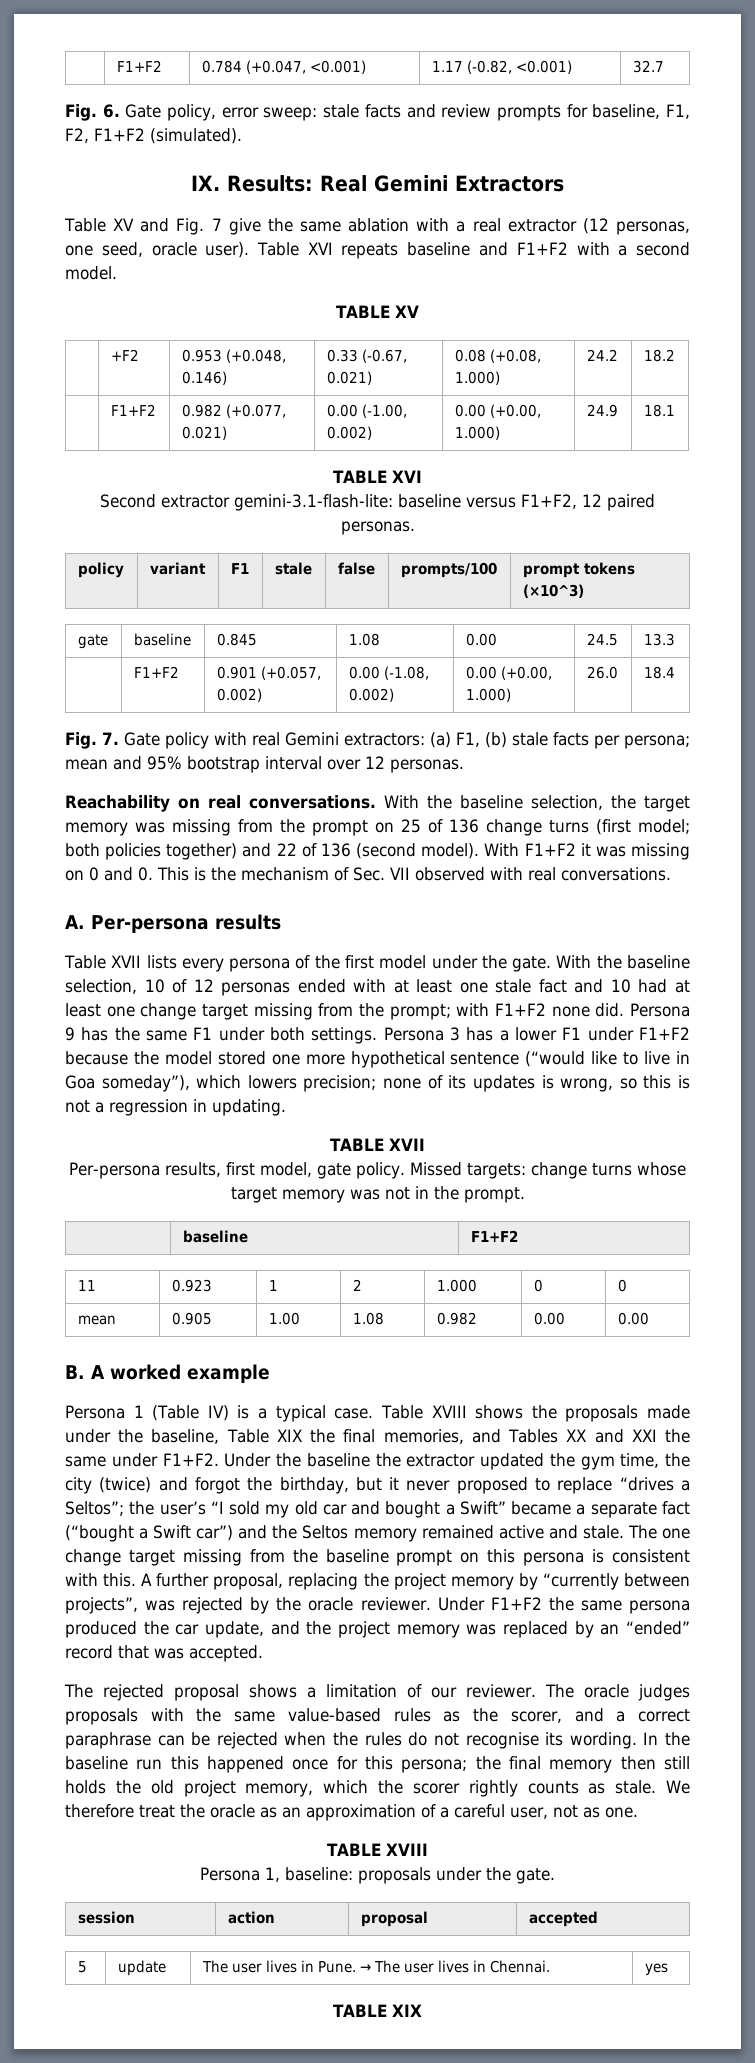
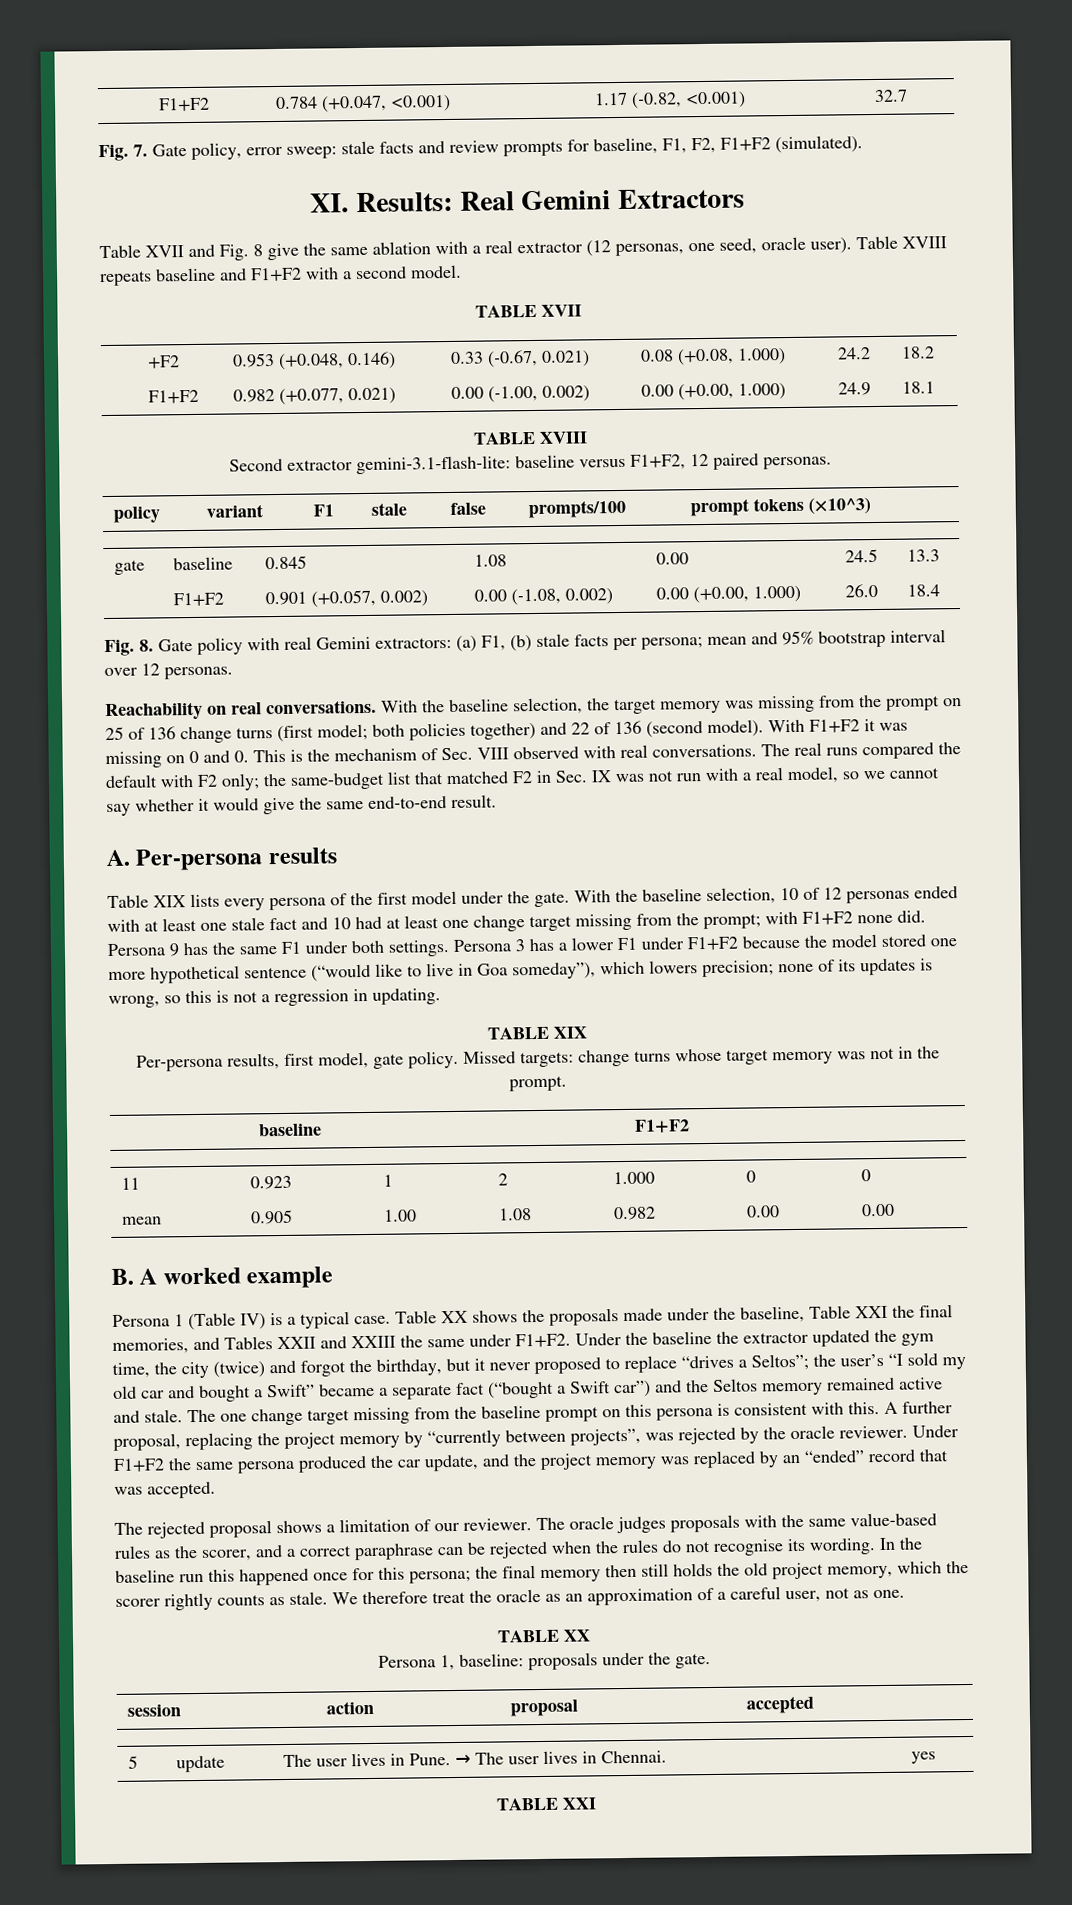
- Fig. 6. Gate policy, error sweep: stale facts and review prompts for baseline, F1, F2, F1+F2 (simulated).
+ Fig. 7. Gate policy, error sweep: stale facts and review prompts for baseline, F1, F2, F1+F2 (simulated).
- IX. Results: Real Gemini Extractors
+ XI. Results: Real Gemini Extractors
- Table XV and Fig. 7 give the same ablation with a real extractor (12 personas, one seed, oracle user).
+ Table XVII and Fig. 8 give the same ablation with a real extractor (12 personas, one seed, oracle user).
- Table XVI repeats baseline and F1+F2 with a second model.
+ Table XVIII repeats baseline and F1+F2 with a second model.
- TABLE XV
+ TABLE XVII
- TABLE XVI
+ TABLE XVIII
- Fig. 7. Gate policy with real Gemini extractors: (a) F1, (b) stale facts per persona; mean and 95% bootstrap interval over 12 personas.
+ Fig. 8. Gate policy with real Gemini extractors: (a) F1, (b) stale facts per persona; mean and 95% bootstrap interval over 12 personas.
- With F1+F2 it was missing on 0 and 0. This is the mechanism of Sec. VII observed with real conversations.
+ With F1+F2 it was missing on 0 and 0. This is the mechanism of Sec. VIII observed with real conversations. The real runs compared the default with F2 only; the same-budget list that matched F2 in Sec. IX was not run with a real model, so we cannot say whether it would give the same end-to-end result.
- Table XVII lists every persona of the first model under the gate.
+ Table XIX lists every persona of the first model under the gate.
- TABLE XVII
+ TABLE XIX
- Table XVIII shows the proposals made under the baseline, Table XIX the final memories, and Tables XX and XXI the same under F1+F2.
+ Table XX shows the proposals made under the baseline, Table XXI the final memories, and Tables XXII and XXIII the same under F1+F2.
- TABLE XVIII
+ TABLE XX
- TABLE XIX
+ TABLE XXI

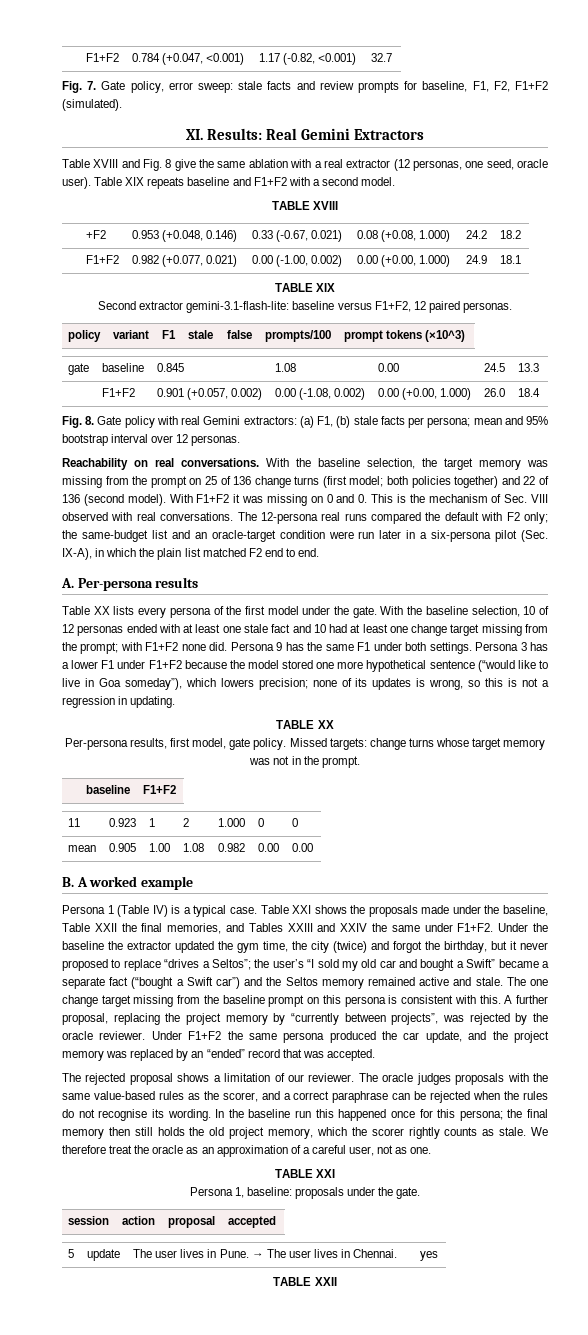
- Table XVII and Fig. 8 give the same ablation with a real extractor (12 personas, one seed, oracle user).
+ Table XVIII and Fig. 8 give the same ablation with a real extractor (12 personas, one seed, oracle user).
- Table XVIII repeats baseline and F1+F2 with a second model.
+ Table XIX repeats baseline and F1+F2 with a second model.
- TABLE XVII
+ TABLE XVIII
- TABLE XVIII
+ TABLE XIX
- The real runs compared the default with F2 only; the same-budget list that matched F2 in Sec. IX was not run with a real model, so we cannot say whether it would give the same end-to-end result.
+ The 12-persona real runs compared the default with F2 only; the same-budget list and an oracle-target condition were run later in a six-persona pilot (Sec. IX-A), in which the plain list matched F2 end to end.
- Table XIX lists every persona of the first model under the gate.
+ Table XX lists every persona of the first model under the gate.
- TABLE XIX
+ TABLE XX
- Table XX shows the proposals made under the baseline, Table XXI the final memories, and Tables XXII and XXIII the same under F1+F2.
+ Table XXI shows the proposals made under the baseline, Table XXII the final memories, and Tables XXIII and XXIV the same under F1+F2.
- TABLE XX
+ TABLE XXI
- TABLE XXI
+ TABLE XXII

